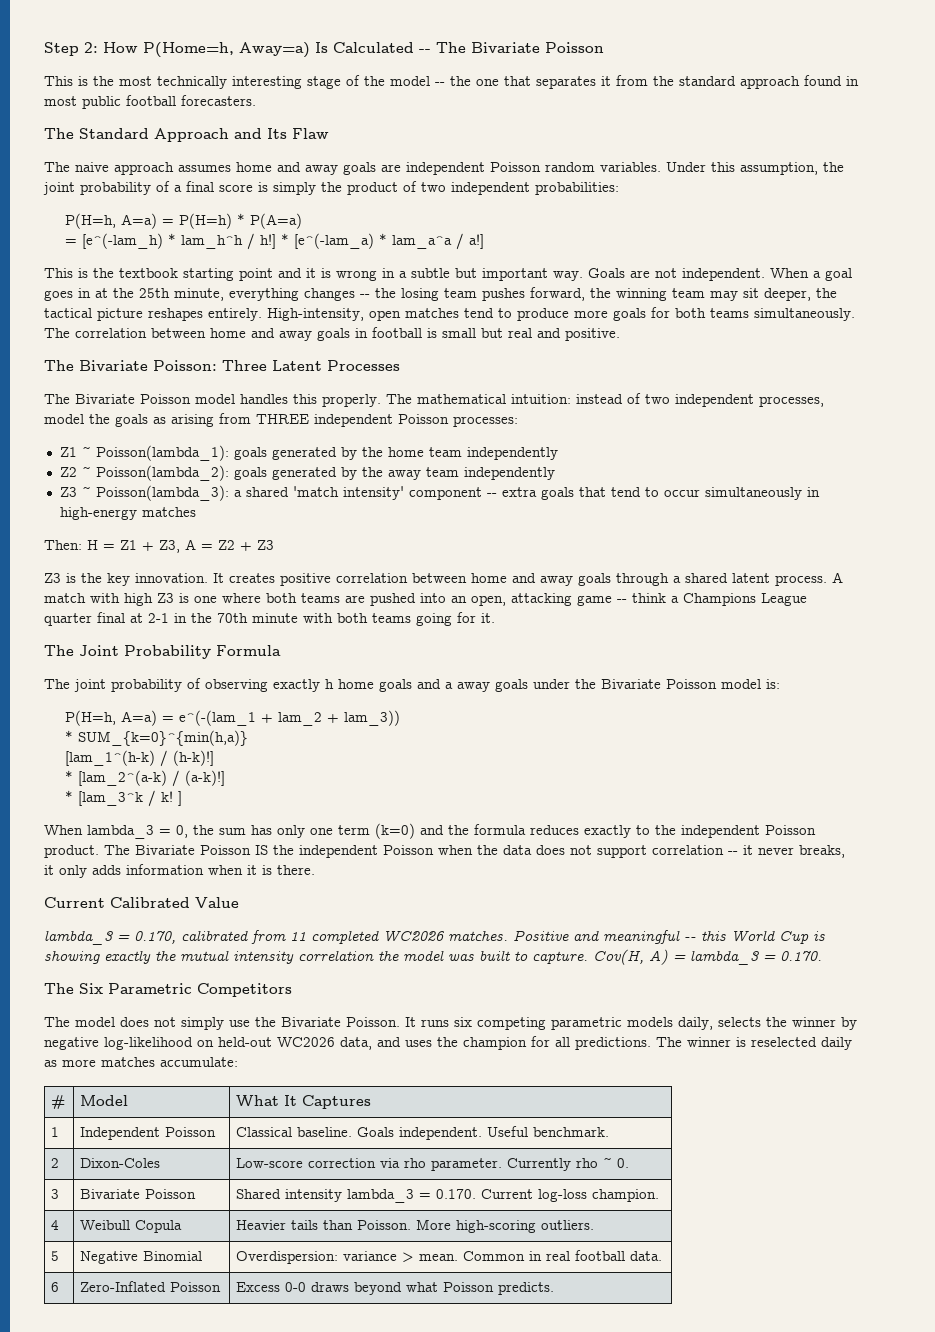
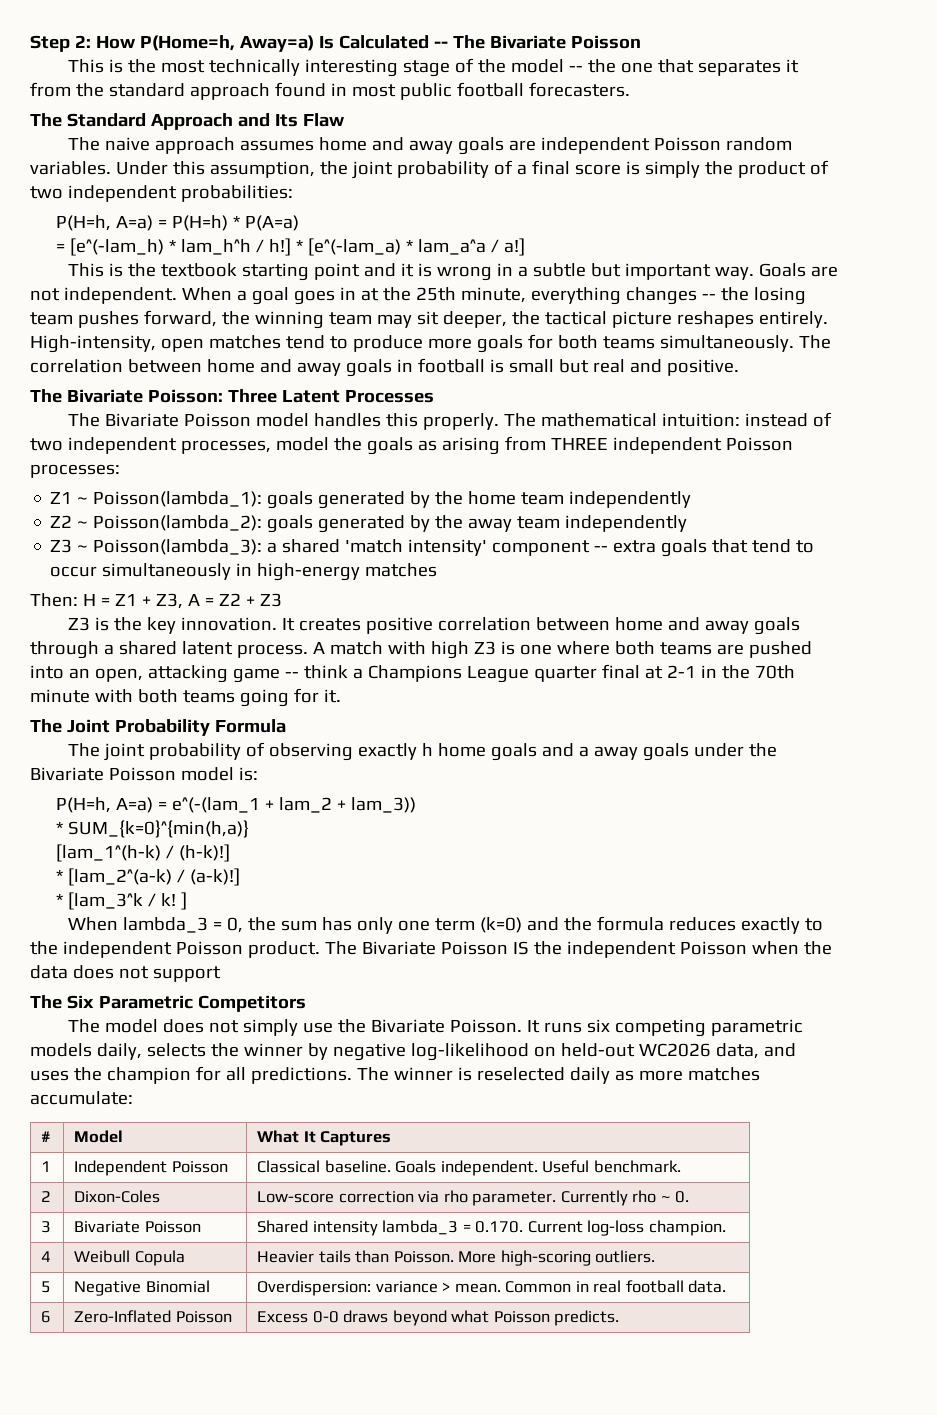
- The Bivariate Poisson IS the independent Poisson when the data does not support correlation -- it never breaks, it only adds information when it is there.
- Current Calibrated Value
- lambda_3 = 0.170, calibrated from 11 completed WC2026 matches. Positive and meaningful -- this World Cup is showing exactly the mutual intensity correlation the model was built to capture. Cov(H, A) = lambda_3 = 0.170.
+ The Bivariate Poisson IS the independent Poisson when the data does not support

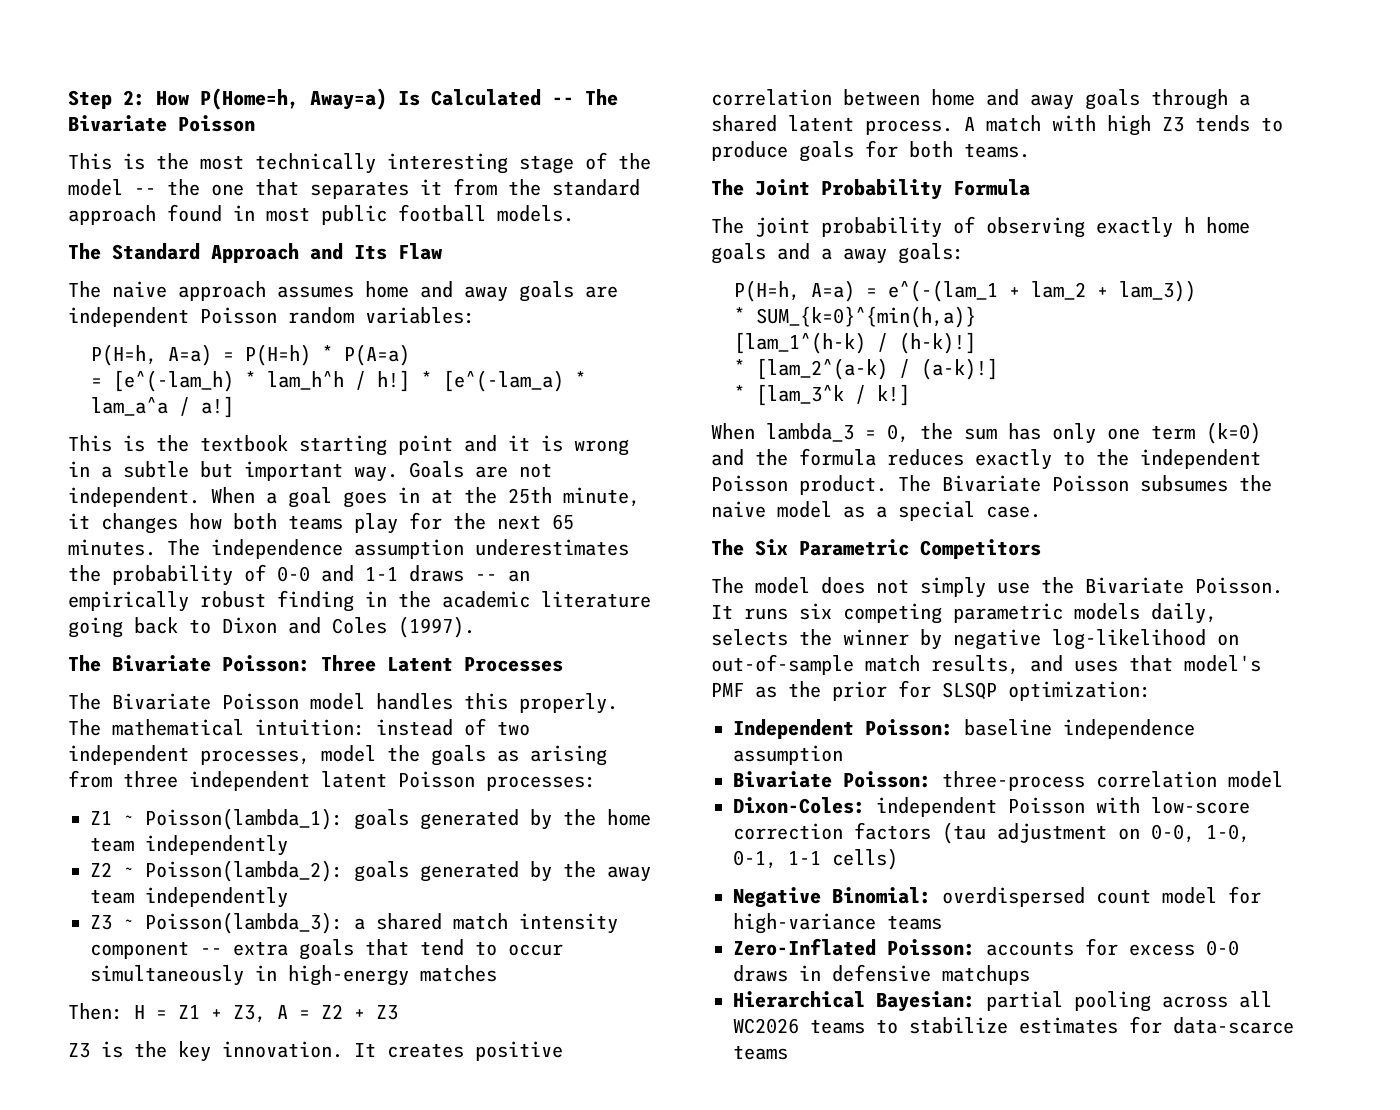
- This is the most technically interesting stage of the model -- the one that separates it from the standard approach found in most public football forecasters.
+ This is the most technically interesting stage of the model -- the one that separates it from the standard approach found in most public football models.
- The naive approach assumes home and away goals are independent Poisson random variables. Under this assumption, the joint probability of a final score is simply the product of two independent probabilities:
+ The naive approach assumes home and away goals are independent Poisson random variables:
- When a goal goes in at the 25th minute, everything changes -- the losing team pushes forward, the winning team may sit deeper, the tactical picture reshapes entirely. High-intensity, open matches tend to produce more goals for both teams simultaneously. The correlation between home and away goals in football is small but real and positive.
+ When a goal goes in at the 25th minute, it changes how both teams play for the next 65 minutes. The independence assumption underestimates the probability of 0-0 and 1-1 draws -- an empirically robust finding in the academic literature going back to Dixon and Coles (1997).
- The mathematical intuition: instead of two independent processes, model the goals as arising from THREE independent Poisson processes:
+ The mathematical intuition: instead of two independent processes, model the goals as arising from three independent latent Poisson processes:
- Z3 ~ Poisson(lambda_3): a shared 'match intensity' component -- extra goals that tend to occur simultaneously in high-energy matches
+ Z3 ~ Poisson(lambda_3): a shared match intensity component -- extra goals that tend to occur simultaneously in high-energy matches
- A match with high Z3 is one where both teams are pushed into an open, attacking game -- think a Champions League quarter final at 2-1 in the 70th minute with both teams going for it.
+ A match with high Z3 tends to produce goals for both teams.
- The joint probability of observing exactly h home goals and a away goals under the Bivariate Poisson model is:
+ The joint probability of observing exactly h home goals and a away goals:
- * [lam_3^k / k! ]
+ * [lam_3^k / k!]
- The Bivariate Poisson IS the independent Poisson when the data does not support
+ The Bivariate Poisson subsumes the naive model as a special case.
- It runs six competing parametric models daily, selects the winner by negative log-likelihood on held-out WC2026 data, and uses the champion for all predictions. The winner is reselected daily as more matches accumulate:
- # | Model | What It Captures
- 1 | Independent Poisson | Classical baseline. Goals independent. Useful benchmark.
- 2 | Dixon-Coles | Low-score correction via rho parameter. Currently rho ~ 0.
- 3 | Bivariate Poisson | Shared intensity lambda_3 = 0.170. Current log-loss champion.
- 4 | Weibull Copula | Heavier tails than Poisson. More high-scoring outliers.
- 5 | Negative Binomial | Overdispersion: variance > mean. Common in real football data.
- 6 | Zero-Inflated Poisson | Excess 0-0 draws beyond what Poisson predicts.
+ It runs six competing parametric models daily, selects the winner by negative log-likelihood on out-of-sample match results, and uses that model's PMF as the prior for SLSQP optimization:
+ Independent Poisson: baseline independence assumption
+ Bivariate Poisson: three-process correlation model
+ Dixon-Coles: independent Poisson with low-score correction factors (tau adjustment on 0-0, 1-0, 0-1, 1-1 cells)
+ Negative Binomial: overdispersed count model for high-variance teams
+ Zero-Inflated Poisson: accounts for excess 0-0 draws in defensive matchups
+ Hierarchical Bayesian: partial pooling across all WC2026 teams to stabilize estimates for data-scarce teams

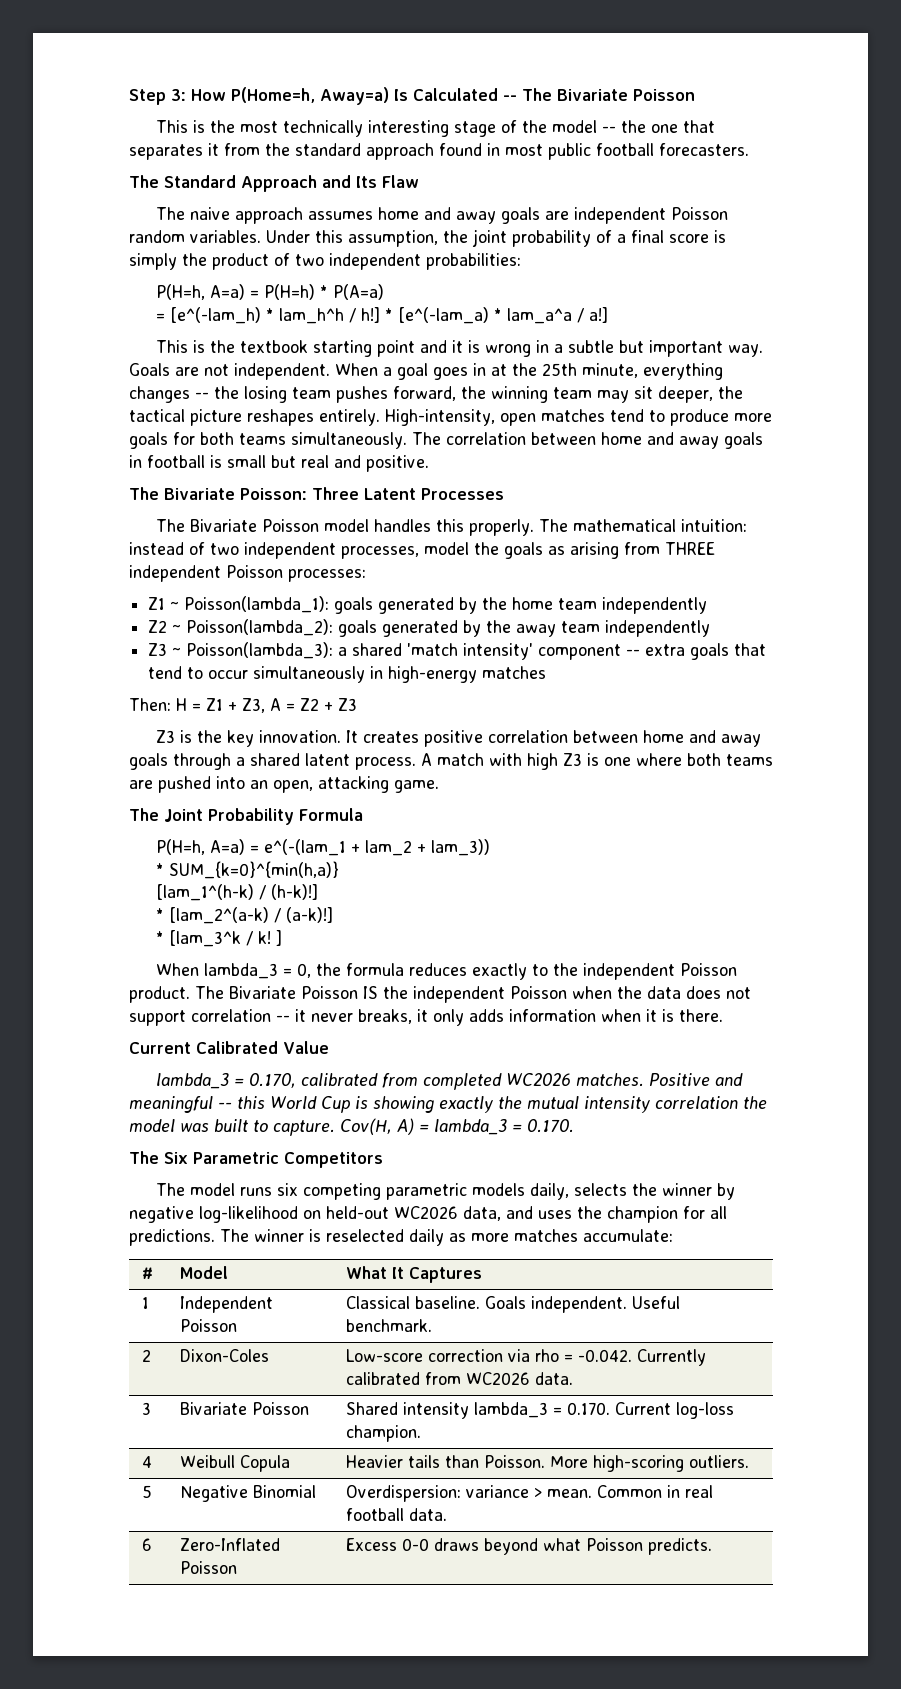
- Step 2: How P(Home=h, Away=a) Is Calculated -- The Bivariate Poisson
+ Step 3: How P(Home=h, Away=a) Is Calculated -- The Bivariate Poisson
- This is the most technically interesting stage of the model -- the one that separates it from the standard approach found in most public football models.
+ This is the most technically interesting stage of the model -- the one that separates it from the standard approach found in most public football forecasters.
- The naive approach assumes home and away goals are independent Poisson random variables:
+ The naive approach assumes home and away goals are independent Poisson random variables. Under this assumption, the joint probability of a final score is simply the product of two independent probabilities:
- When a goal goes in at the 25th minute, it changes how both teams play for the next 65 minutes. The independence assumption underestimates the probability of 0-0 and 1-1 draws -- an empirically robust finding in the academic literature going back to Dixon and Coles (1997).
+ When a goal goes in at the 25th minute, everything changes -- the losing team pushes forward, the winning team may sit deeper, the tactical picture reshapes entirely. High-intensity, open matches tend to produce more goals for both teams simultaneously. The correlation between home and away goals in football is small but real and positive.
- The mathematical intuition: instead of two independent processes, model the goals as arising from three independent latent Poisson processes:
+ The mathematical intuition: instead of two independent processes, model the goals as arising from THREE independent Poisson processes:
- Z3 ~ Poisson(lambda_3): a shared match intensity component -- extra goals that tend to occur simultaneously in high-energy matches
+ Z3 ~ Poisson(lambda_3): a shared 'match intensity' component -- extra goals that tend to occur simultaneously in high-energy matches
- A match with high Z3 tends to produce goals for both teams.
+ A match with high Z3 is one where both teams are pushed into an open, attacking game.
  The Joint Probability Formula
- The joint probability of observing exactly h home goals and a away goals:
- * [lam_3^k / k!]
+ * [lam_3^k / k! ]
- When lambda_3 = 0, the sum has only one term (k=0) and the formula reduces exactly to the independent Poisson product.
+ When lambda_3 = 0, the formula reduces exactly to the independent Poisson product.
- The Bivariate Poisson subsumes the naive model as a special case.
+ The Bivariate Poisson IS the independent Poisson when the data does not support correlation -- it never breaks, it only adds information when it is there.
+ Current Calibrated Value
+ lambda_3 = 0.170, calibrated from completed WC2026 matches. Positive and meaningful -- this World Cup is showing exactly the mutual intensity correlation the model was built to capture. Cov(H, A) = lambda_3 = 0.170.
- The model does not simply use the Bivariate Poisson. It runs six competing parametric models daily, selects the winner by negative log-likelihood on out-of-sample match results, and uses that model's PMF as the prior for SLSQP optimization:
- Independent Poisson: baseline independence assumption
- Bivariate Poisson: three-process correlation model
- Dixon-Coles: independent Poisson with low-score correction factors (tau adjustment on 0-0, 1-0, 0-1, 1-1 cells)
- Negative Binomial: overdispersed count model for high-variance teams
- Zero-Inflated Poisson: accounts for excess 0-0 draws in defensive matchups
- Hierarchical Bayesian: partial pooling across all WC2026 teams to stabilize estimates for data-scarce teams
+ The model runs six competing parametric models daily, selects the winner by negative log-likelihood on held-out WC2026 data, and uses the champion for all predictions. The winner is reselected daily as more matches accumulate:
+ # | Model | What It Captures
+ 1 | Independent Poisson | Classical baseline. Goals independent. Useful benchmark.
+ 2 | Dixon-Coles | Low-score correction via rho = -0.042. Currently calibrated from WC2026 data.
+ 3 | Bivariate Poisson | Shared intensity lambda_3 = 0.170. Current log-loss champion.
+ 4 | Weibull Copula | Heavier tails than Poisson. More high-scoring outliers.
+ 5 | Negative Binomial | Overdispersion: variance > mean. Common in real football data.
+ 6 | Zero-Inflated Poisson | Excess 0-0 draws beyond what Poisson predicts.

